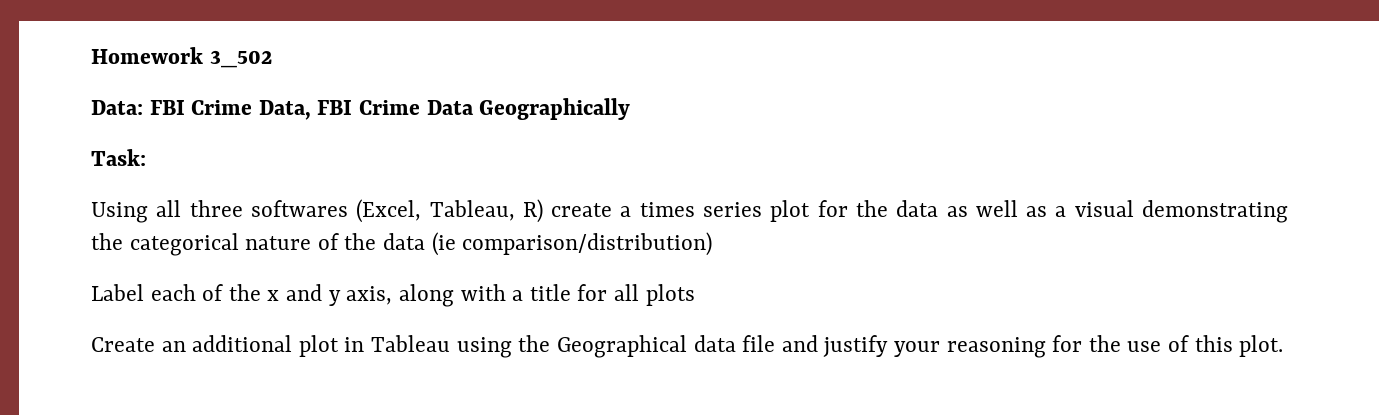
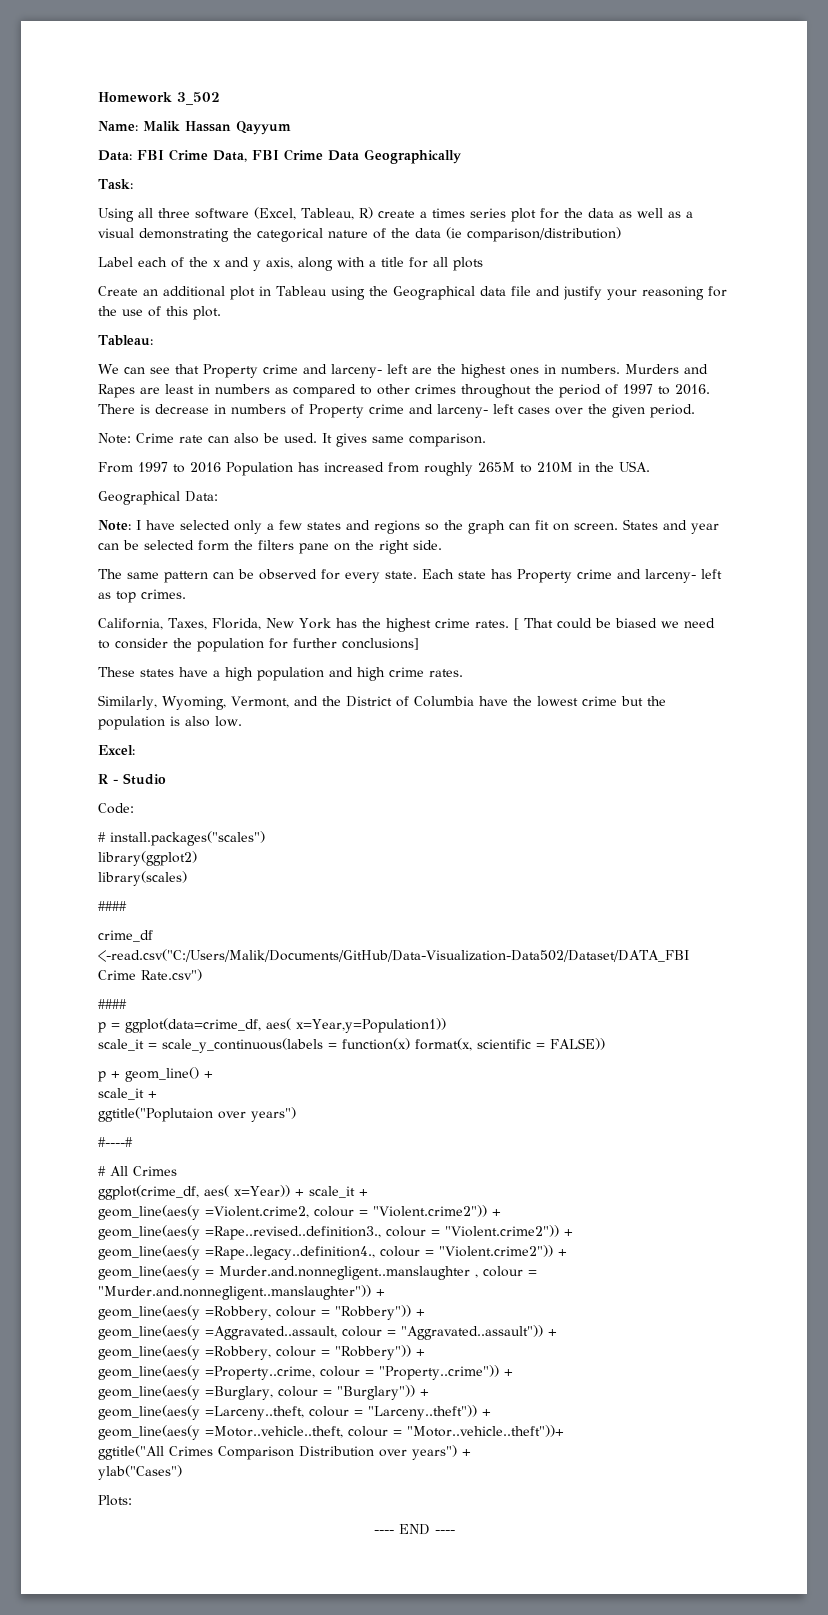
+ Name: Malik Hassan Qayyum
- Using all three softwares (Excel, Tableau, R) create a times series plot for the data as well as a visual demonstrating the categorical nature of the data (ie comparison/distribution)
+ Using all three software (Excel, Tableau, R) create a times series plot for the data as well as a visual demonstrating the categorical nature of the data (ie comparison/distribution)
+ Tableau:
+ We can see that Property crime and larceny- left are the highest ones in numbers. Murders and Rapes are least in numbers as compared to other crimes throughout the period of 1997 to 2016. There is decrease in numbers of Property crime and larceny- left cases over the given period.
+ Note: Crime rate can also be used. It gives same comparison.
+ From 1997 to 2016 Population has increased from roughly 265M to 210M in the USA.
+ Geographical Data:
+ Note: I have selected only a few states and regions so the graph can fit on screen. States and year can be selected form the filters pane on the right side.
+ The same pattern can be observed for every state. Each state has Property crime and larceny- left as top crimes.
+ California, Taxes, Florida, New York has the highest crime rates. [ That could be biased we need to consider the population for further conclusions]
+ These states have a high population and high crime rates.
+ Similarly, Wyoming, Vermont, and the District of Columbia have the lowest crime but the population is also low.
+ Excel:
+ R - Studio
+ Code:
+ # install.packages("scales")
+ library(ggplot2)
+ library(scales)
+ ####
+ crime_df <-read.csv("C:/Users/Malik/Documents/GitHub/Data-Visualization-Data502/Dataset/DATA_FBI Crime Rate.csv")
+ ####
+ p = ggplot(data=crime_df, aes( x=Year,y=Population1))
+ scale_it = scale_y_continuous(labels = function(x) format(x, scientific = FALSE))
+ p + geom_line() +
+ scale_it +
+ ggtitle("Poplutaion over years")
+ #----#
+ # All Crimes
+ ggplot(crime_df, aes( x=Year)) + scale_it +
+ geom_line(aes(y =Violent.crime2, colour = "Violent.crime2")) +
+ geom_line(aes(y =Rape..revised..definition3., colour = "Violent.crime2")) +
+ geom_line(aes(y =Rape..legacy..definition4., colour = "Violent.crime2")) +
+ geom_line(aes(y = Murder.and.nonnegligent..manslaughter , colour = "Murder.and.nonnegligent..manslaughter")) +
+ geom_line(aes(y =Robbery, colour = "Robbery")) +
+ geom_line(aes(y =Aggravated..assault, colour = "Aggravated..assault")) +
+ geom_line(aes(y =Robbery, colour = "Robbery")) +
+ geom_line(aes(y =Property..crime, colour = "Property..crime")) +
+ geom_line(aes(y =Burglary, colour = "Burglary")) +
+ geom_line(aes(y =Larceny..theft, colour = "Larceny..theft")) +
+ geom_line(aes(y =Motor..vehicle..theft, colour = "Motor..vehicle..theft"))+
+ ggtitle("All Crimes Comparison Distribution over years") +
+ ylab("Cases")
+ Plots:
+ ---- END ----

